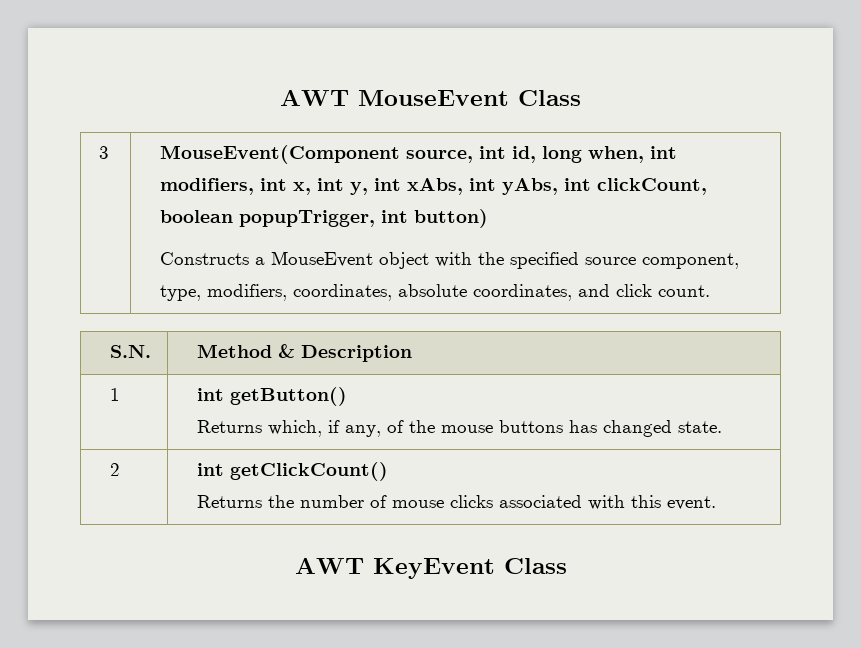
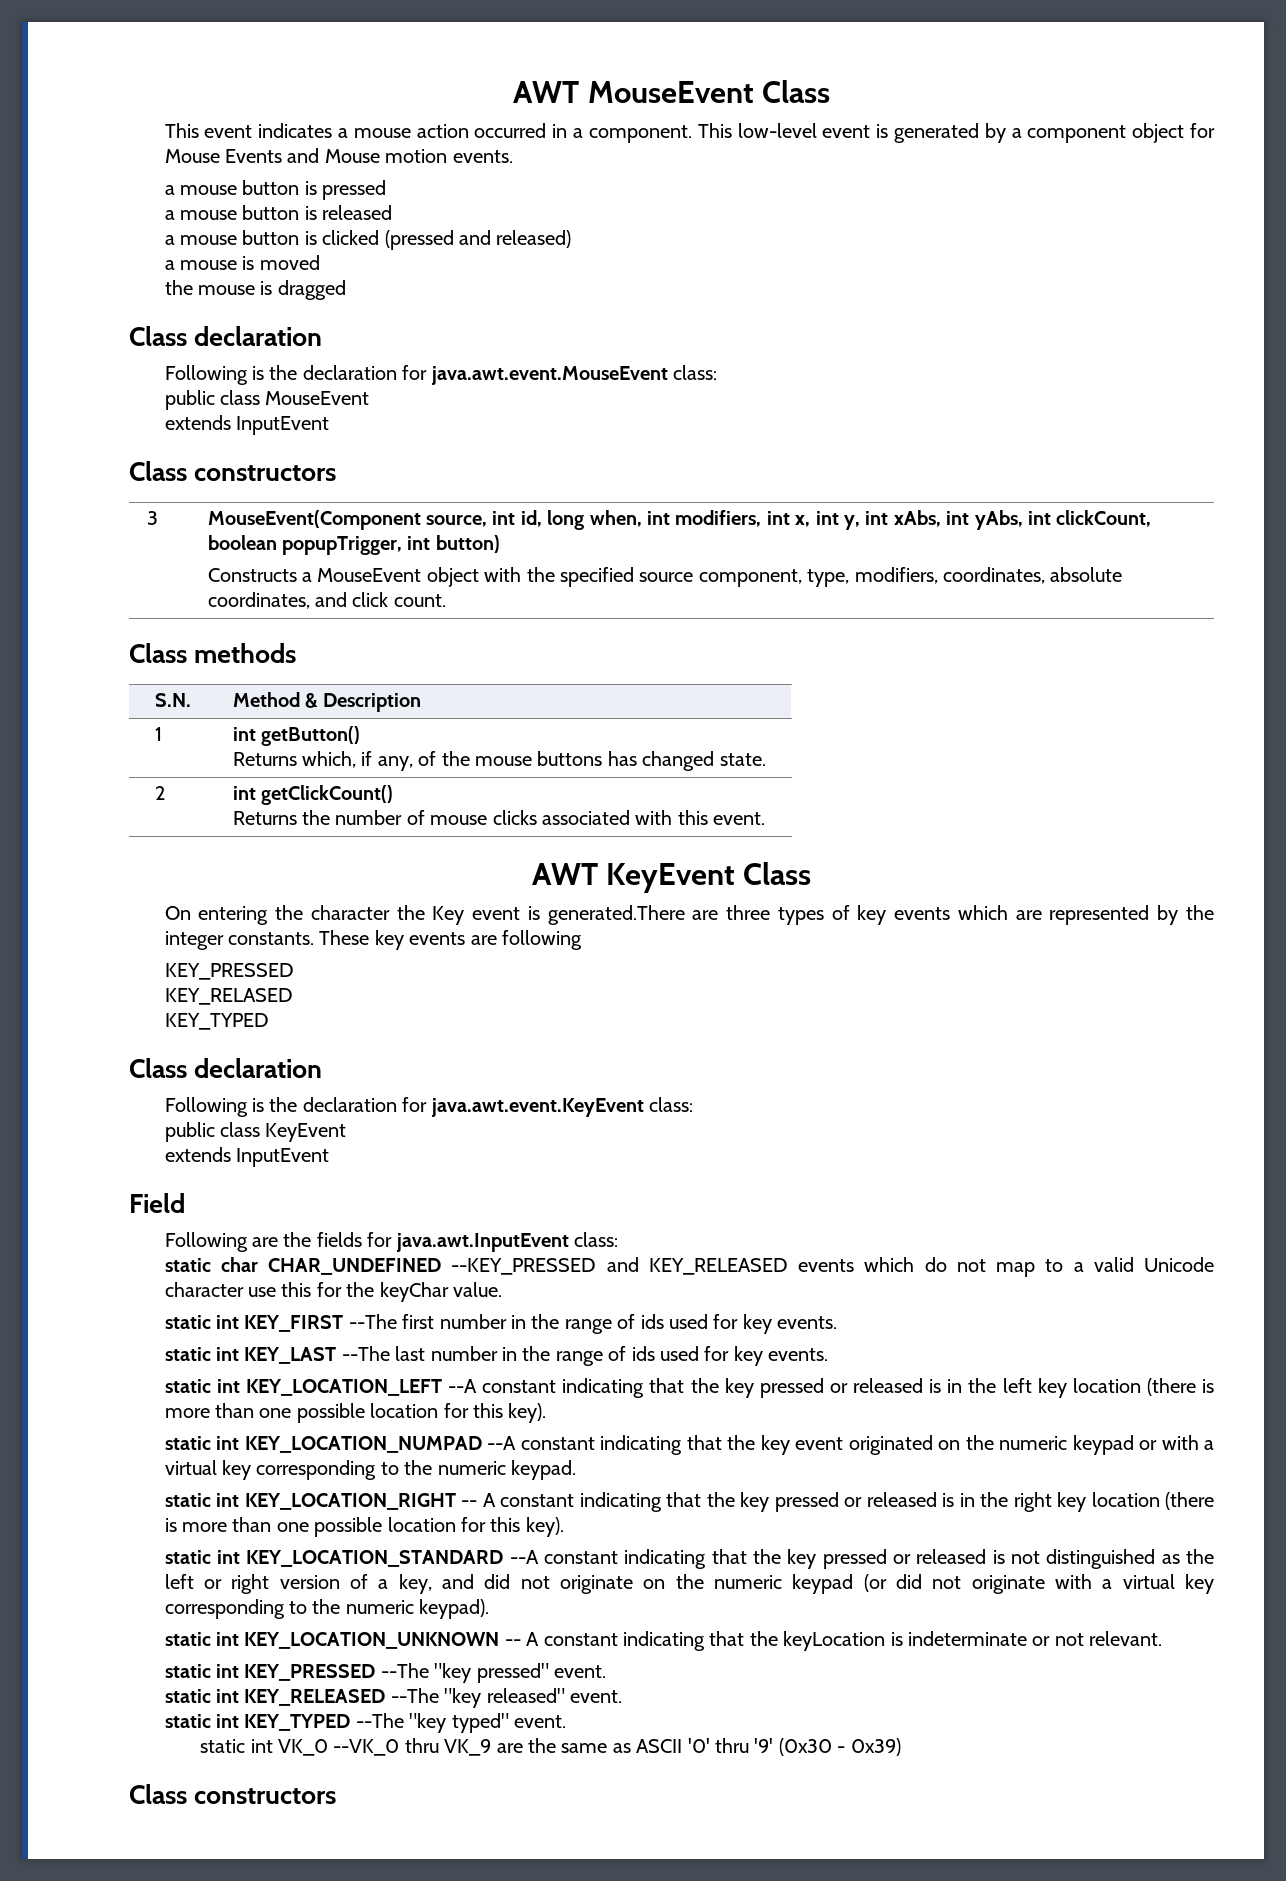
+ This event indicates a mouse action occurred in a component. This low-level event is generated by a component object for Mouse Events and Mouse motion events.
+ a mouse button is pressed
+ a mouse button is released
+ a mouse button is clicked (pressed and released)
+ a mouse is moved
+ the mouse is dragged
+ Class declaration
+ Following is the declaration for java.awt.event.MouseEvent class:
+ public class MouseEvent
+ extends InputEvent
+ Class constructors
+ Class methods
+ On entering the character the Key event is generated.There are three types of key events which are represented by the integer constants. These key events are following
+ KEY_PRESSED
+ KEY_RELASED
+ KEY_TYPED
+ Class declaration
+ Following is the declaration for java.awt.event.KeyEvent class:
+ public class KeyEvent
+ extends InputEvent
+ Field
+ Following are the fields for java.awt.InputEvent class:
+ static char CHAR_UNDEFINED --KEY_PRESSED and KEY_RELEASED events which do not map to a valid Unicode character use this for the keyChar value.
+ static int KEY_FIRST --The first number in the range of ids used for key events.
+ static int KEY_LAST --The last number in the range of ids used for key events.
+ static int KEY_LOCATION_LEFT --A constant indicating that the key pressed or released is in the left key location (there is more than one possible location for this key).
+ static int KEY_LOCATION_NUMPAD --A constant indicating that the key event originated on the numeric keypad or with a virtual key corresponding to the numeric keypad.
+ static int KEY_LOCATION_RIGHT -- A constant indicating that the key pressed or released is in the right key location (there is more than one possible location for this key).
+ static int KEY_LOCATION_STANDARD --A constant indicating that the key pressed or released is not distinguished as the left or right version of a key, and did not originate on the numeric keypad (or did not originate with a virtual key corresponding to the numeric keypad).
+ static int KEY_LOCATION_UNKNOWN -- A constant indicating that the keyLocation is indeterminate or not relevant.
+ static int KEY_PRESSED --The "key pressed" event.
+ static int KEY_RELEASED --The "key released" event.
+ static int KEY_TYPED --The "key typed" event.
+ static int VK_0 --VK_0 thru VK_9 are the same as ASCII '0' thru '9' (0x30 - 0x39)
+ Class constructors

